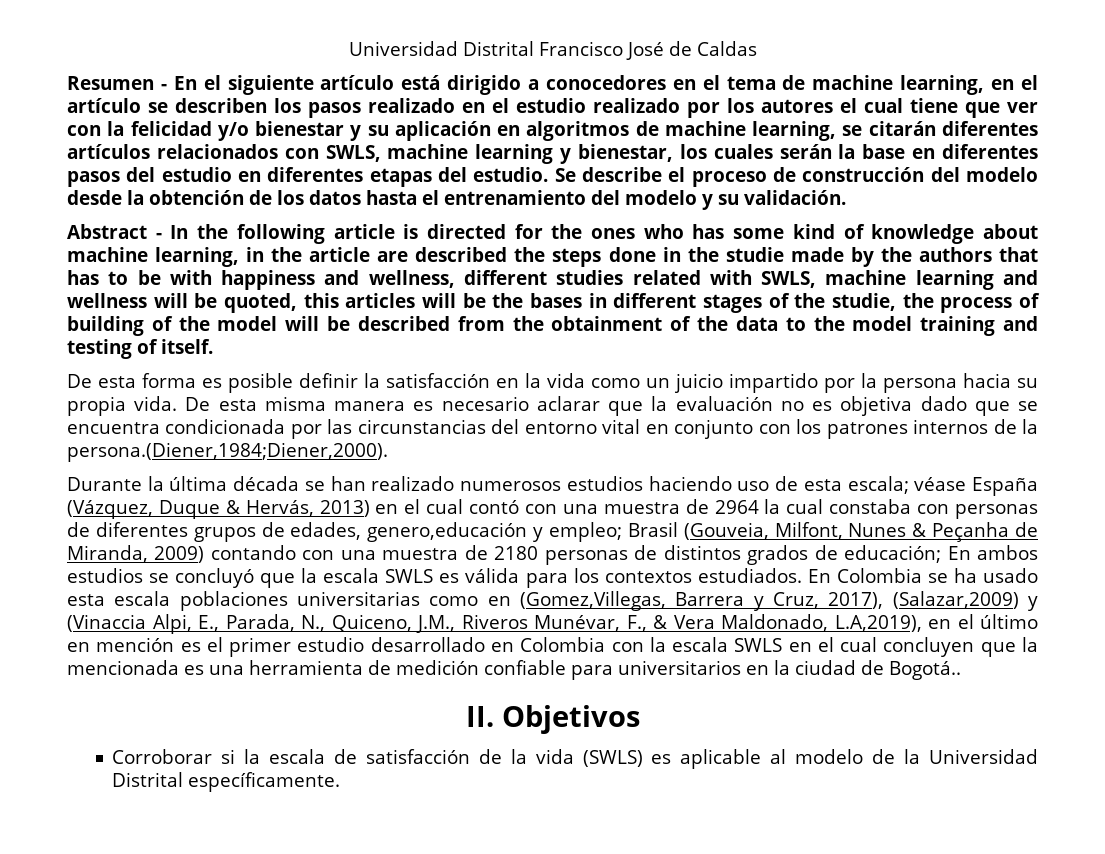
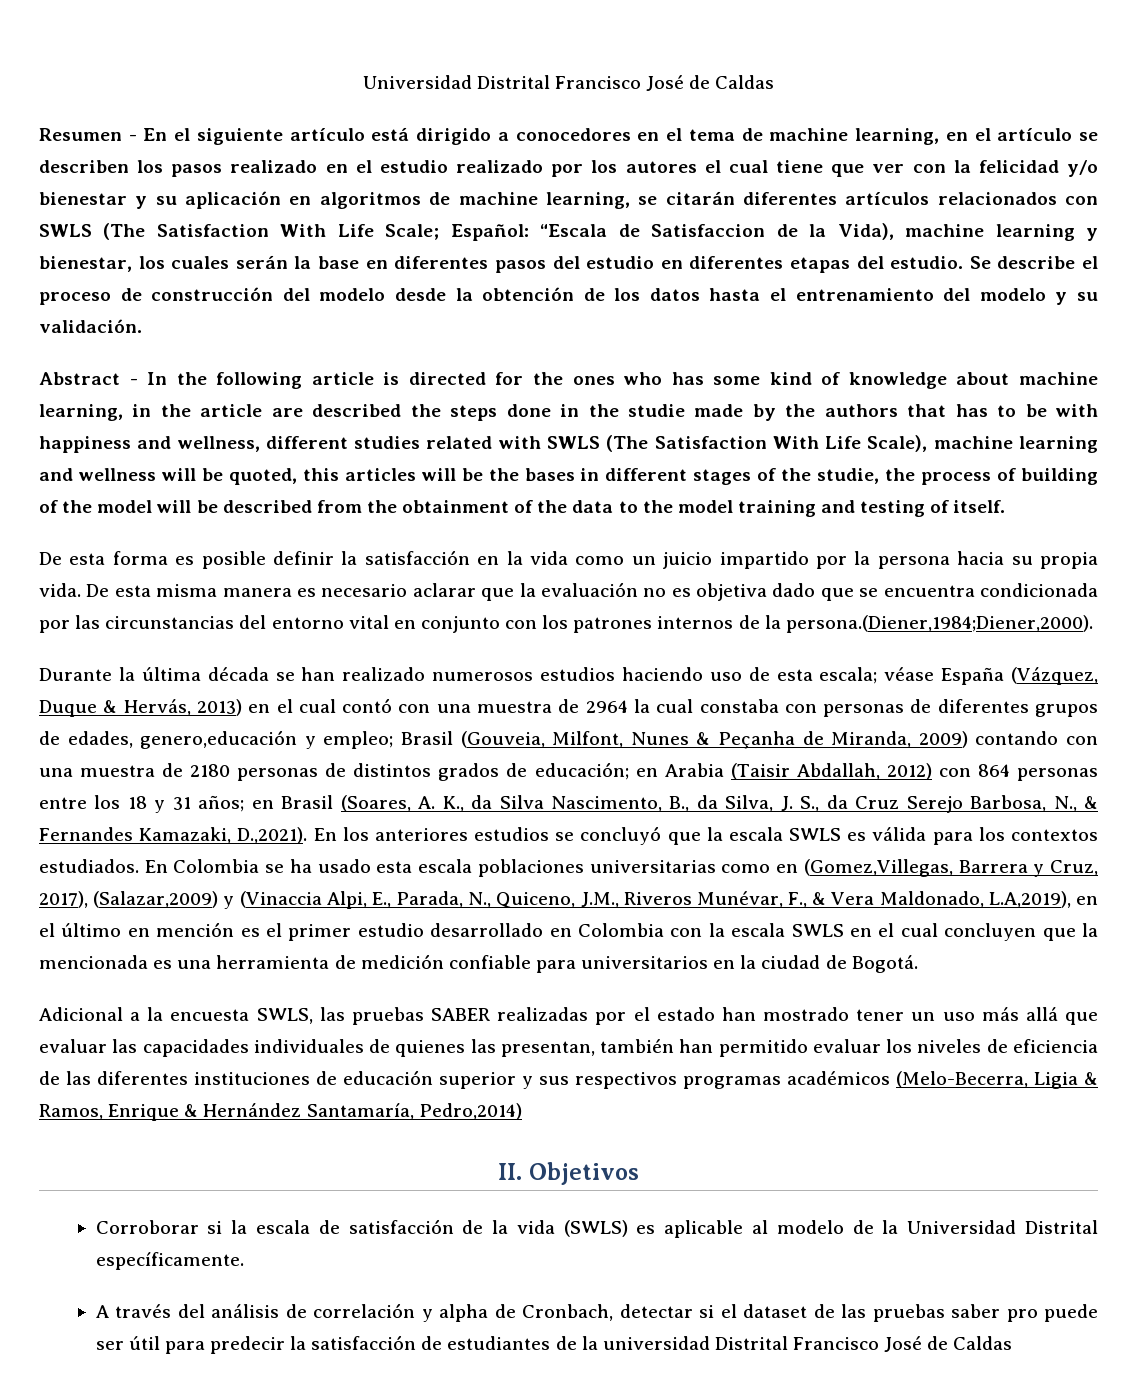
- Resumen - En el siguiente artículo está dirigido a conocedores en el tema de machine learning, en el artículo se describen los pasos realizado en el estudio realizado por los autores el cual tiene que ver con la felicidad y/o bienestar y su aplicación en algoritmos de machine learning, se citarán diferentes artículos relacionados con SWLS, machine learning y bienestar, los cuales serán la base en diferentes pasos del estudio en diferentes etapas del estudio.
+ Resumen - En el siguiente artículo está dirigido a conocedores en el tema de machine learning, en el artículo se describen los pasos realizado en el estudio realizado por los autores el cual tiene que ver con la felicidad y/o bienestar y su aplicación en algoritmos de machine learning, se citarán diferentes artículos relacionados con SWLS (The Satisfaction With Life Scale; Español: “Escala de Satisfaccion de la Vida), machine learning y bienestar, los cuales serán la base en diferentes pasos del estudio en diferentes etapas del estudio.
- Abstract - In the following article is directed for the ones who has some kind of knowledge about machine learning, in the article are described the steps done in the studie made by the authors that has to be with happiness and wellness, different studies related with SWLS, machine learning and wellness will be quoted, this articles will be the bases in different stages of the studie, the process of building of the model will be described from the obtainment of the data to the model training and testing of itself.
+ Abstract - In the following article is directed for the ones who has some kind of knowledge about machine learning, in the article are described the steps done in the studie made by the authors that has to be with happiness and wellness, different studies related with SWLS (The Satisfaction With Life Scale), machine learning and wellness will be quoted, this articles will be the bases in different stages of the studie, the process of building of the model will be described from the obtainment of the data to the model training and testing of itself.
- En ambos estudios se concluyó que la escala SWLS es válida para los contextos estudiados.
+ en Arabia (Taisir Abdallah, 2012) con 864 personas entre los 18 y 31 años; en Brasil (Soares, A. K., da Silva Nascimento, B., da Silva, J. S., da Cruz Serejo Barbosa, N., & Fernandes Kamazaki, D.,2021). En los anteriores estudios se concluyó que la escala SWLS es válida para los contextos estudiados.
- En Colombia se ha usado esta escala poblaciones universitarias como en (Gomez,Villegas, Barrera y Cruz, 2017), (Salazar,2009) y (Vinaccia Alpi, E., Parada, N., Quiceno, J.M., Riveros Munévar, F., & Vera Maldonado, L.A,2019), en el último en mención es el primer estudio desarrollado en Colombia con la escala SWLS en el cual concluyen que la mencionada es una herramienta de medición confiable para universitarios en la ciudad de Bogotá..
+ En Colombia se ha usado esta escala poblaciones universitarias como en (Gomez,Villegas, Barrera y Cruz, 2017), (Salazar,2009) y (Vinaccia Alpi, E., Parada, N., Quiceno, J.M., Riveros Munévar, F., & Vera Maldonado, L.A,2019), en el último en mención es el primer estudio desarrollado en Colombia con la escala SWLS en el cual concluyen que la mencionada es una herramienta de medición confiable para universitarios en la ciudad de Bogotá.
+ Adicional a la encuesta SWLS, las pruebas SABER realizadas por el estado han mostrado tener un uso más allá que evaluar las capacidades individuales de quienes las presentan, también han permitido evaluar los niveles de eficiencia de las diferentes instituciones de educación superior y sus respectivos programas académicos (Melo-Becerra, Ligia & Ramos, Enrique & Hernández Santamaría, Pedro,2014)
+ A través del análisis de correlación y alpha de Cronbach, detectar si el dataset de las pruebas saber pro puede ser útil para predecir la satisfacción de estudiantes de la universidad Distrital Francisco José de Caldas

